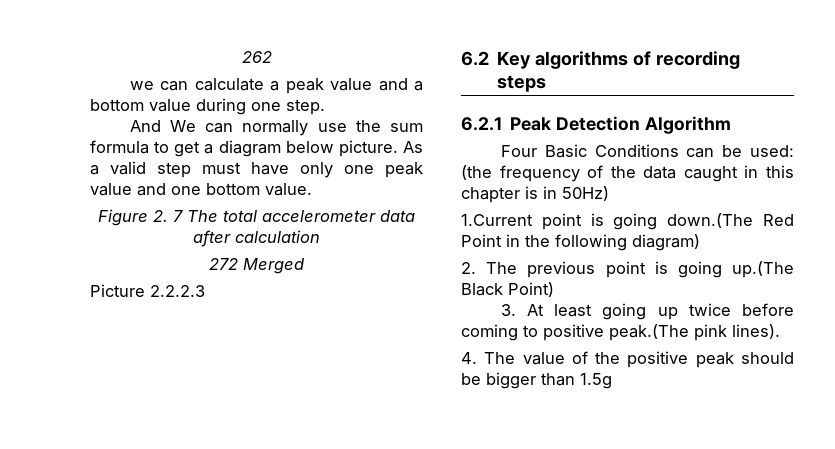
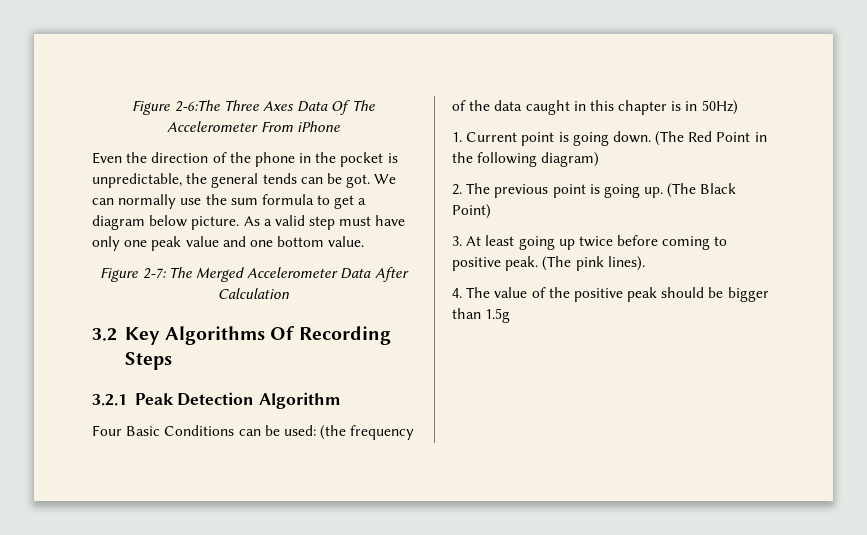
- 262
- we can calculate a peak value and a bottom value during one step.
- And We can normally use the sum formula to get a diagram below picture.
+ Figure 2-6:The Three Axes Data Of The Accelerometer From iPhone
+ Even the direction of the phone in the pocket is unpredictable, the general tends can be got. We can normally use the sum formula to get a diagram below picture.
- Figure 2. 7 The total accelerometer data after calculation
- 272 Merged
- Picture 2.2.2.3
- 6.2 Key algorithms of recording steps
- 6.2.1 Peak Detection Algorithm
+ Figure 2-7: The Merged Accelerometer Data After Calculation
+ 3.2 Key Algorithms Of Recording Steps
+ 3.2.1 Peak Detection Algorithm
- 1.Current point is going down.(The Red Point in the following diagram)
+ 1. Current point is going down. (The Red Point in the following diagram)
- 2. The previous point is going up.(The Black Point)
+ 2. The previous point is going up. (The Black Point)
- 3. At least going up twice before coming to positive peak.(The pink lines).
+ 3. At least going up twice before coming to positive peak. (The pink lines).

